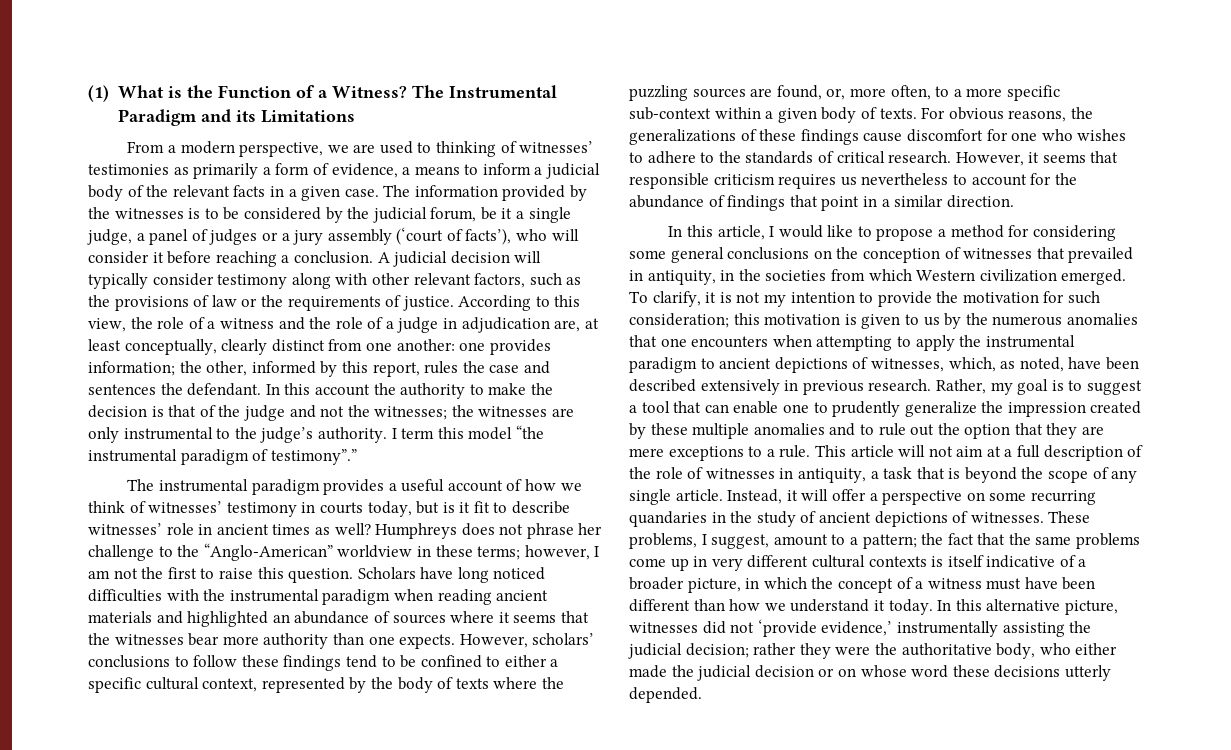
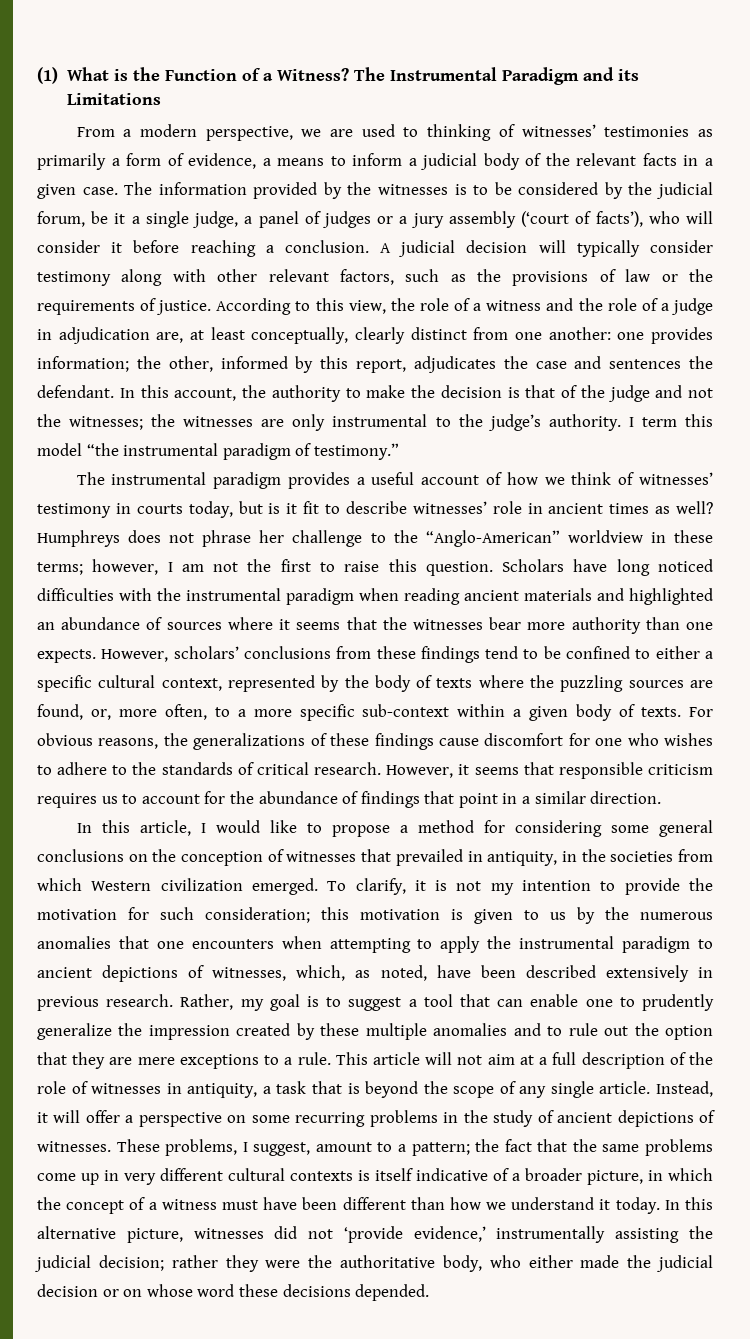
- According to this view, the role of a witness and the role of a judge in adjudication are, at least conceptually, clearly distinct from one another: one provides information; the other, informed by this report, rules the case and sentences the defendant.
+ According to this view, the role of a witness and the role of a judge in adjudication are, at least conceptually, clearly distinct from one another: one provides information; the other, informed by this report, adjudicates the case and sentences the defendant.
- In this account the authority to make the decision is that of the judge and not the witnesses; the witnesses are only instrumental to the judge’s authority.
+ In this account, the authority to make the decision is that of the judge and not the witnesses; the witnesses are only instrumental to the judge’s authority.
- I term this model “the instrumental paradigm of testimony”.”
+ I term this model “the instrumental paradigm of testimony.”
- However, scholars’ conclusions to follow these findings tend to be confined to either a specific cultural context, represented by the body of texts where the puzzling sources are found, or, more often, to a more specific sub-context within a given body of texts.
+ However, scholars’ conclusions from these findings tend to be confined to either a specific cultural context, represented by the body of texts where the puzzling sources are found, or, more often, to a more specific sub-context within a given body of texts.
- However, it seems that responsible criticism requires us nevertheless to account for the abundance of findings that point in a similar direction.
+ However, it seems that responsible criticism requires us to account for the abundance of findings that point in a similar direction.
- Instead, it will offer a perspective on some recurring quandaries in the study of ancient depictions of witnesses.
+ Instead, it will offer a perspective on some recurring problems in the study of ancient depictions of witnesses.
- In this alternative picture, witnesses did not ‘provide evidence,’ instrumentally assisting the judicial decision; rather they were the authoritative body, who either made the judicial decision or on whose word these decisions utterly depended.
+ In this alternative picture, witnesses did not ‘provide evidence,’ instrumentally assisting the judicial decision; rather they were the authoritative body, who either made the judicial decision or on whose word these decisions depended.

